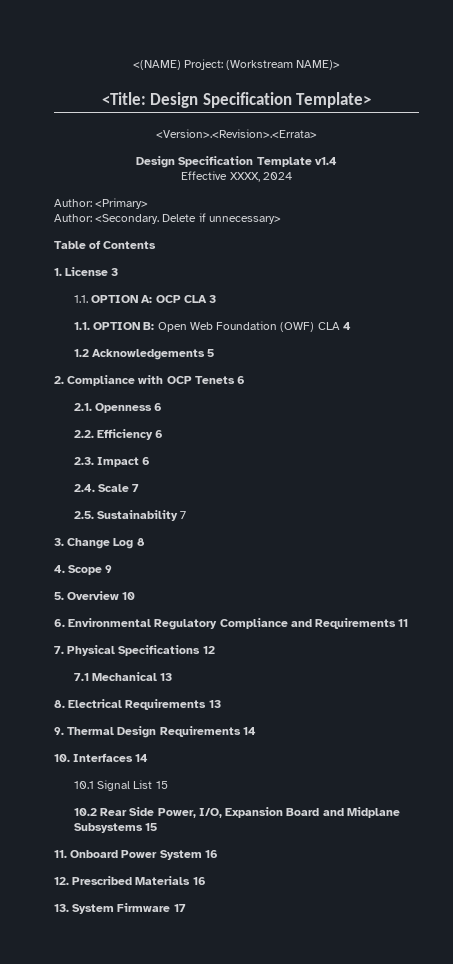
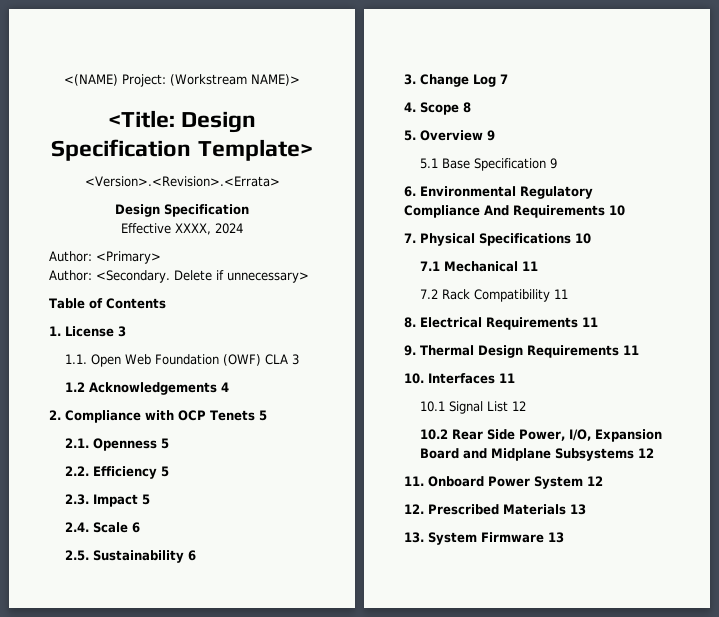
  <Version>.<Revision>.<Errata>
- Design Specification Template v1.4
+ Design Specification
- 1.1. OPTION A: OCP CLA 3
- 1.1. OPTION B: Open Web Foundation (OWF) CLA 4
+ 1.1. Open Web Foundation (OWF) CLA 3
- 1.2 Acknowledgements 5
+ 1.2 Acknowledgements 4
- 2. Compliance with OCP Tenets 6
+ 2. Compliance with OCP Tenets 5
- 2.1. Openness 6
+ 2.1. Openness 5
- 2.2. Efficiency 6
+ 2.2. Efficiency 5
- 2.3. Impact 6
+ 2.3. Impact 5
- 2.4. Scale 7
+ 2.4. Scale 6
- 2.5. Sustainability 7
+ 2.5. Sustainability 6
- 3. Change Log 8
+ 3. Change Log 7
- 4. Scope 9
+ 4. Scope 8
- 5. Overview 10
+ 5. Overview 9
+ 5.1 Base Specification 9
- 6. Environmental Regulatory Compliance and Requirements 11
+ 6. Environmental Regulatory Compliance And Requirements 10
- 7. Physical Specifications 12
+ 7. Physical Specifications 10
- 7.1 Mechanical 13
+ 7.1 Mechanical 11
+ 7.2 Rack Compatibility 11
- 8. Electrical Requirements 13
+ 8. Electrical Requirements 11
- 9. Thermal Design Requirements 14
+ 9. Thermal Design Requirements 11
- 10. Interfaces 14
+ 10. Interfaces 11
- 10.1 Signal List 15
+ 10.1 Signal List 12
- 10.2 Rear Side Power, I/O, Expansion Board and Midplane Subsystems 15
+ 10.2 Rear Side Power, I/O, Expansion Board and Midplane Subsystems 12
- 11. Onboard Power System 16
+ 11. Onboard Power System 12
- 12. Prescribed Materials 16
+ 12. Prescribed Materials 13
- 13. System Firmware 17
+ 13. System Firmware 13

